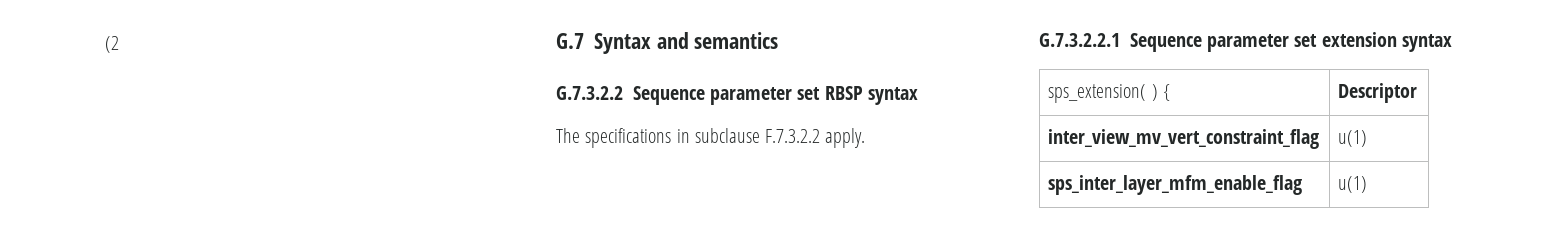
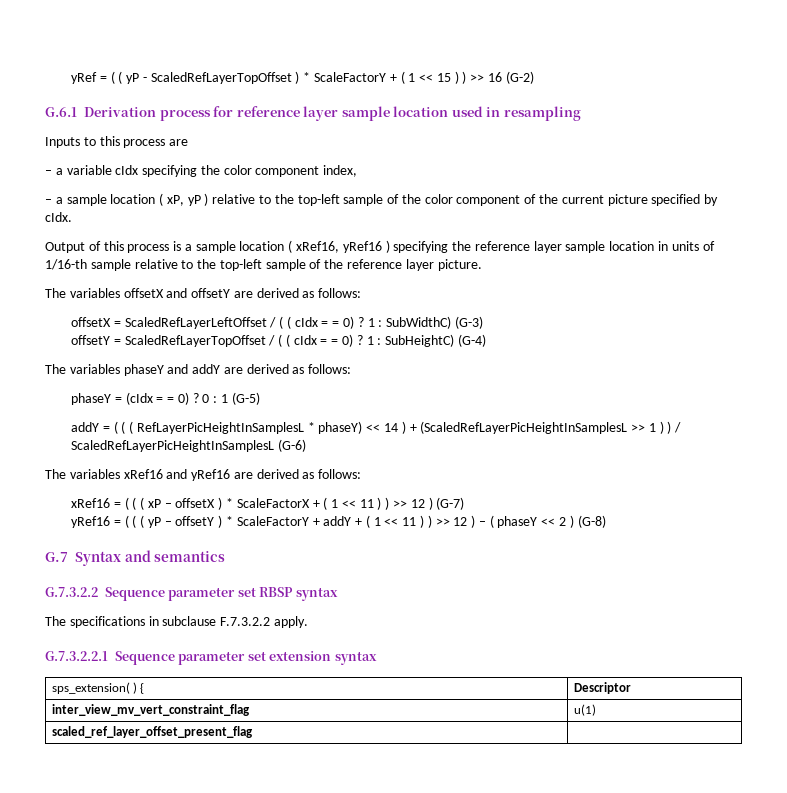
- (2
+ yRef = ( ( yP - ScaledRefLayerTopOffset ) * ScaleFactorY + ( 1 << 15 ) ) >> 16 (G-2)
+ G.6.1 Derivation process for reference layer sample location used in resampling
+ Inputs to this process are
+ – a variable cIdx specifying the color component index,
+ – a sample location ( xP, yP ) relative to the top-left sample of the color component of the current picture specified by cIdx.
+ Output of this process is a sample location ( xRef16, yRef16 ) specifying the reference layer sample location in units of 1/16-th sample relative to the top-left sample of the reference layer picture.
+ The variables offsetX and offsetY are derived as follows:
+ offsetX = ScaledRefLayerLeftOffset / ( ( cIdx = = 0) ? 1 : SubWidthC) (G-3)
+ offsetY = ScaledRefLayerTopOffset / ( ( cIdx = = 0) ? 1 : SubHeightC) (G-4)
+ The variables phaseY and addY are derived as follows:
+ phaseY = (cIdx = = 0) ? 0 : 1 (G-5)
+ addY = ( ( ( RefLayerPicHeightInSamplesL * phaseY) << 14 ) + (ScaledRefLayerPicHeightInSamplesL >> 1 ) ) / ScaledRefLayerPicHeightInSamplesL (G-6)
+ The variables xRef16 and yRef16 are derived as follows:
+ xRef16 = ( ( ( xP – offsetX ) * ScaleFactorX + ( 1 << 11 ) ) >> 12 ) (G-7)
+ yRef16 = ( ( ( yP – offsetY ) * ScaleFactorY + addY + ( 1 << 11 ) ) >> 12 ) – ( phaseY << 2 ) (G-8)
- sps_inter_layer_mfm_enable_flag | u(1)
+ scaled_ref_layer_offset_present_flag |

